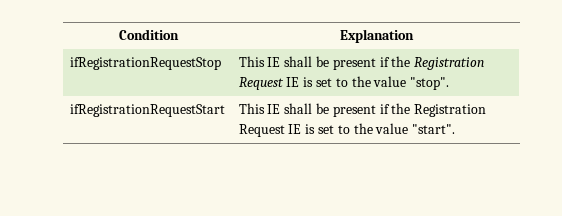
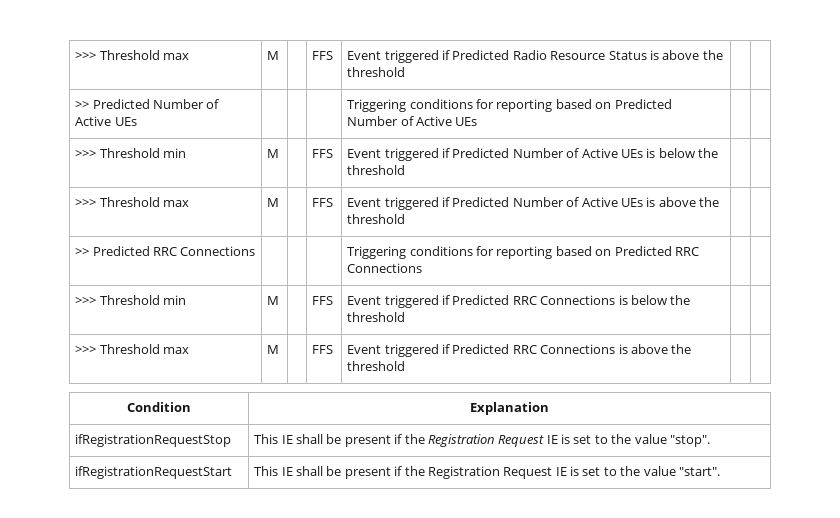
+ >>> Threshold max | M | | FFS | Event triggered if Predicted Radio Resource Status is above the threshold | |
+ >> Predicted Number of Active UEs | | | | Triggering conditions for reporting based on Predicted Number of Active UEs | |
+ >>> Threshold min | M | | FFS | Event triggered if Predicted Number of Active UEs is below the threshold | |
+ >>> Threshold max | M | | FFS | Event triggered if Predicted Number of Active UEs is above the threshold | |
+ >> Predicted RRC Connections | | | | Triggering conditions for reporting based on Predicted RRC Connections | |
+ >>> Threshold min | M | | FFS | Event triggered if Predicted RRC Connections is below the threshold | |
+ >>> Threshold max | M | | FFS | Event triggered if Predicted RRC Connections is above the threshold | |

